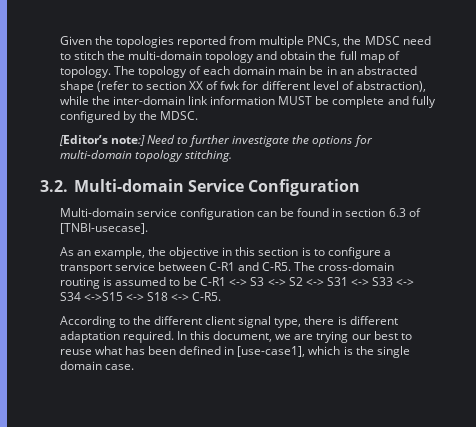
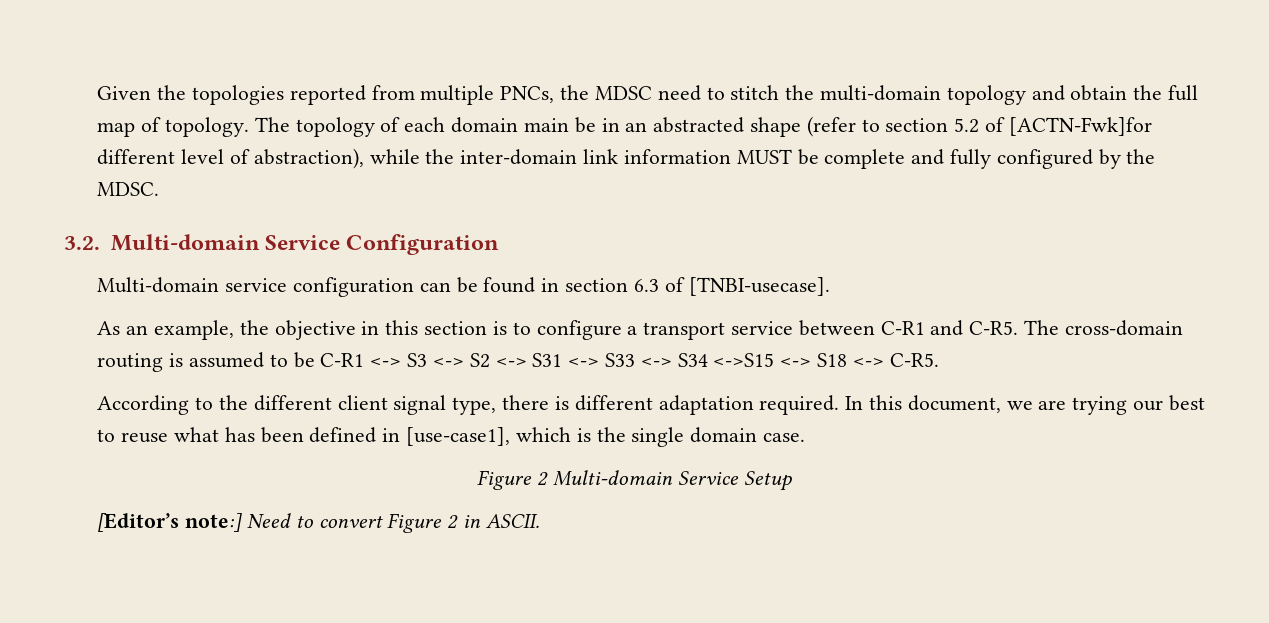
- The topology of each domain main be in an abstracted shape (refer to section XX of fwk for different level of abstraction), while the inter-domain link information MUST be complete and fully configured by the MDSC.
+ The topology of each domain main be in an abstracted shape (refer to section 5.2 of [ACTN-Fwk]for different level of abstraction), while the inter-domain link information MUST be complete and fully configured by the MDSC.
- [Editor’s note:] Need to further investigate the options for multi-domain topology stitching.
+ Figure 2 Multi-domain Service Setup
+ [Editor’s note:] Need to convert Figure 2 in ASCII.

